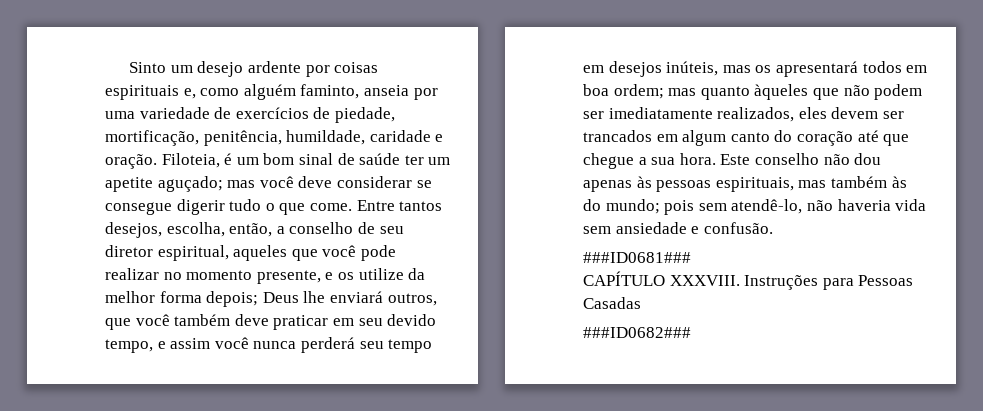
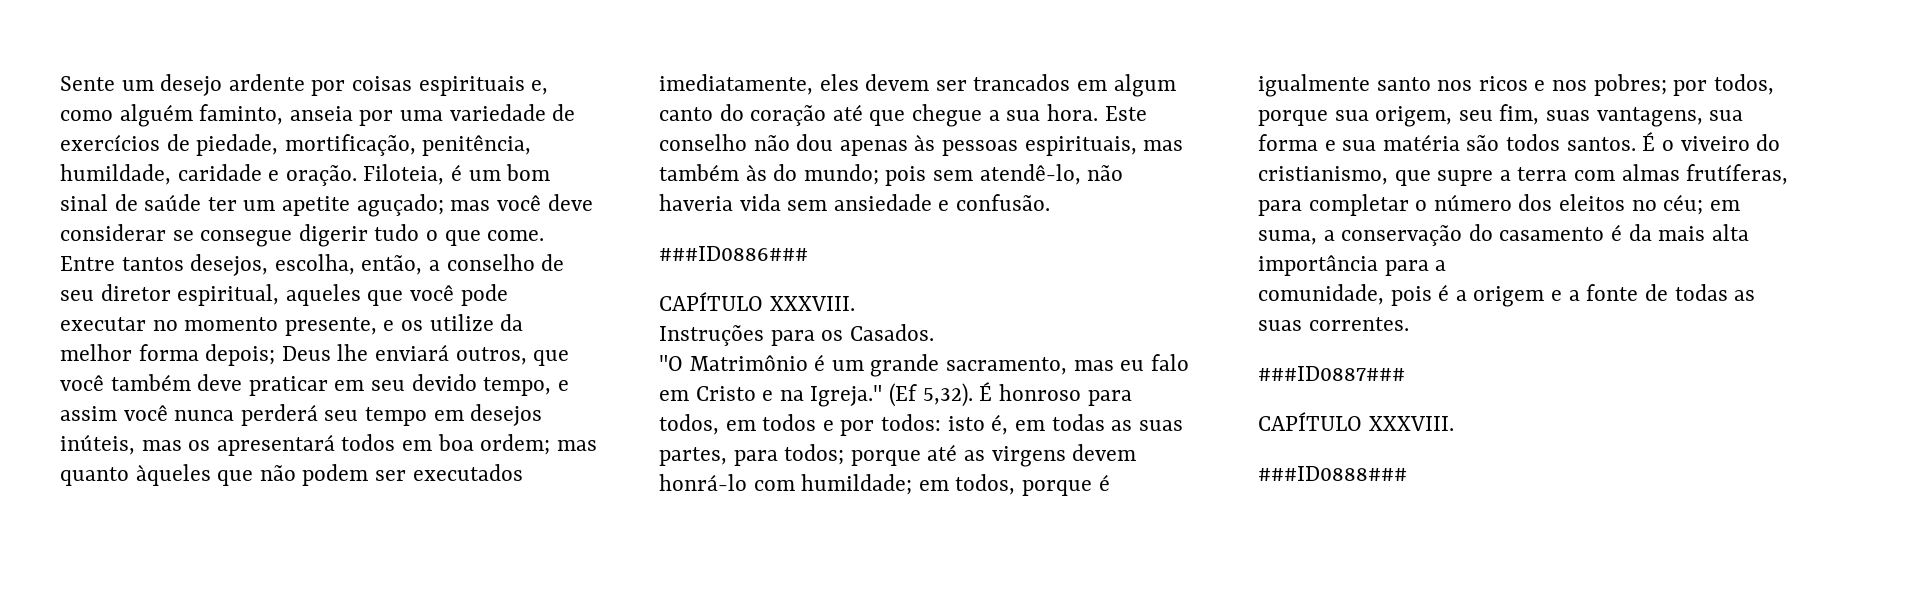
- Sinto um desejo ardente por coisas espirituais e, como alguém faminto, anseia por uma variedade de exercícios de piedade, mortificação, penitência, humildade, caridade e oração.
+ Sente um desejo ardente por coisas espirituais e, como alguém faminto, anseia por uma variedade de exercícios de piedade, mortificação, penitência, humildade, caridade e oração.
- Entre tantos desejos, escolha, então, a conselho de seu diretor espiritual, aqueles que você pode realizar no momento presente, e os utilize da melhor forma depois;
+ Entre tantos desejos, escolha, então, a conselho de seu diretor espiritual, aqueles que você pode executar no momento presente, e os utilize da melhor forma depois;
- mas quanto àqueles que não podem ser imediatamente realizados, eles devem ser trancados em algum canto do coração até que chegue a sua hora.
+ mas quanto àqueles que não podem ser executados imediatamente, eles devem ser trancados em algum canto do coração até que chegue a sua hora.
- ###ID0681###
- CAPÍTULO XXXVIII. Instruções para Pessoas Casadas
- ###ID0682###
+ ###ID0886###
+ CAPÍTULO XXXVIII.
+ Instruções para os Casados.
+ "O Matrimônio é um grande sacramento, mas eu falo em Cristo e na Igreja." (Ef 5,32). É honroso para todos, em todos e por todos: isto é, em todas as suas partes, para todos; porque até as virgens devem honrá-lo com humildade; em todos, porque é igualmente santo nos ricos e nos pobres; por todos, porque sua origem, seu fim, suas vantagens, sua forma e sua matéria são todos santos. É o viveiro do cristianismo, que supre a terra com almas frutíferas, para completar o número dos eleitos no céu; em suma, a conservação do casamento é da mais alta importância para a
+ comunidade, pois é a origem e a fonte de todas as suas correntes.
+ ###ID0887###
+ CAPÍTULO XXXVIII.
+ ###ID0888###

